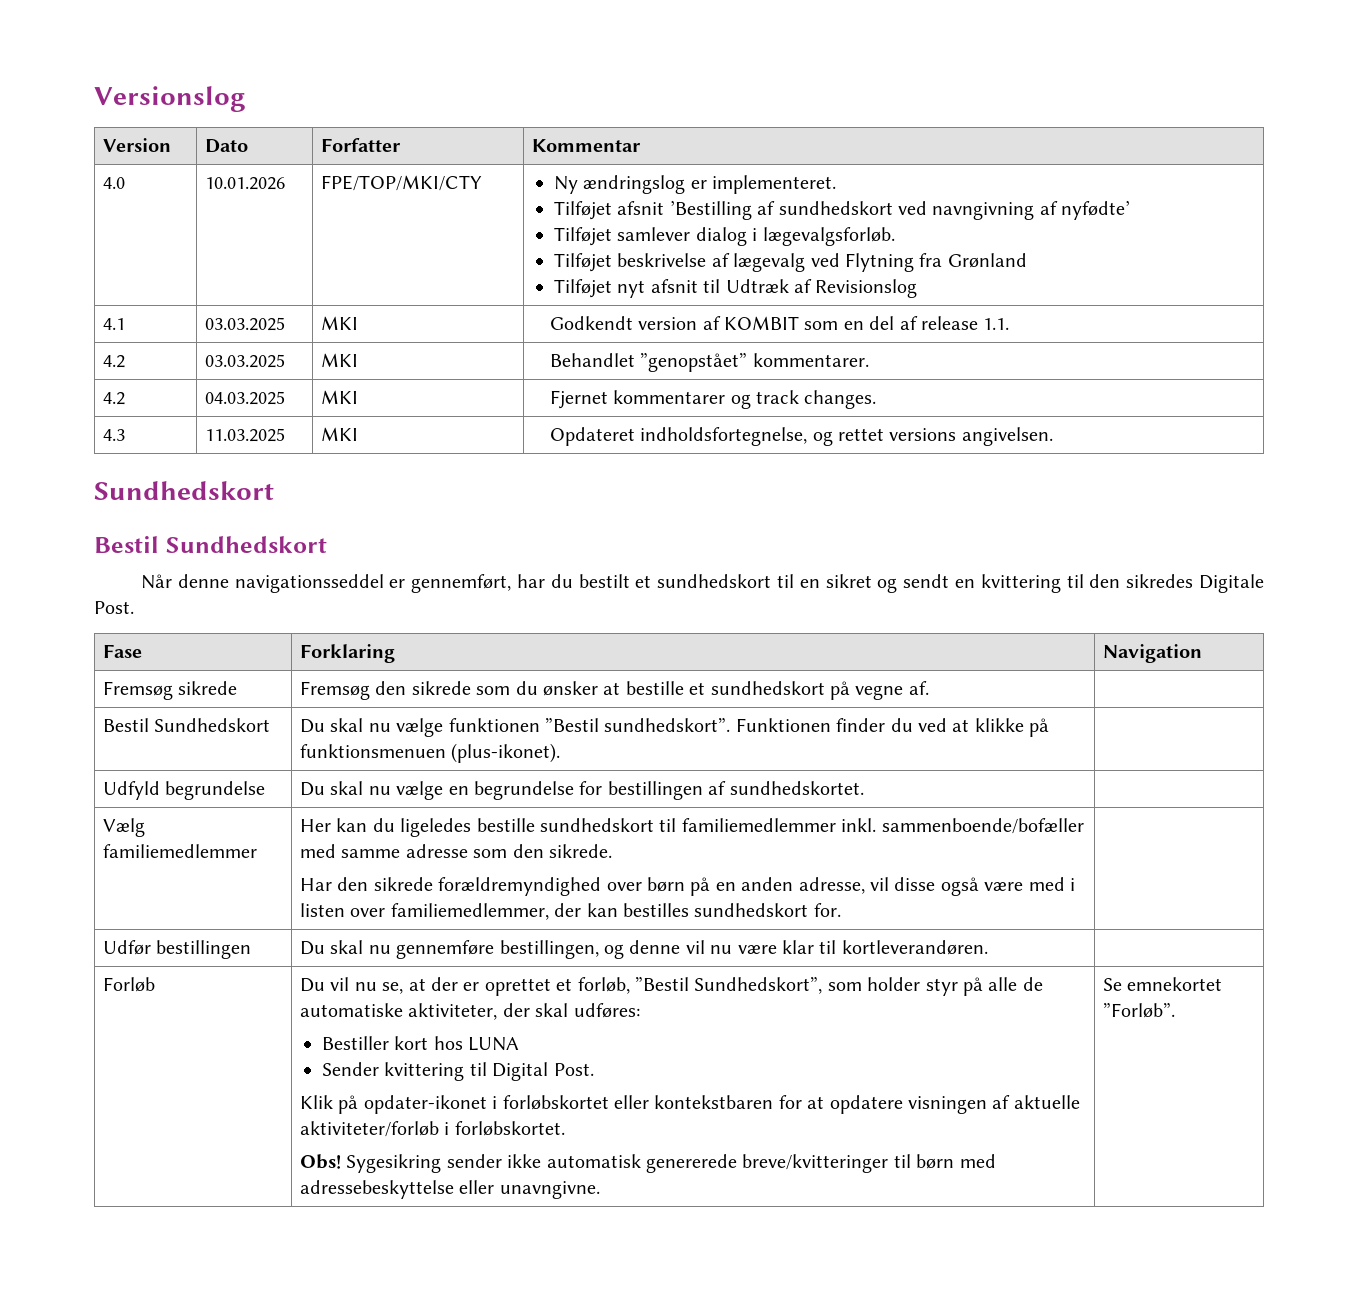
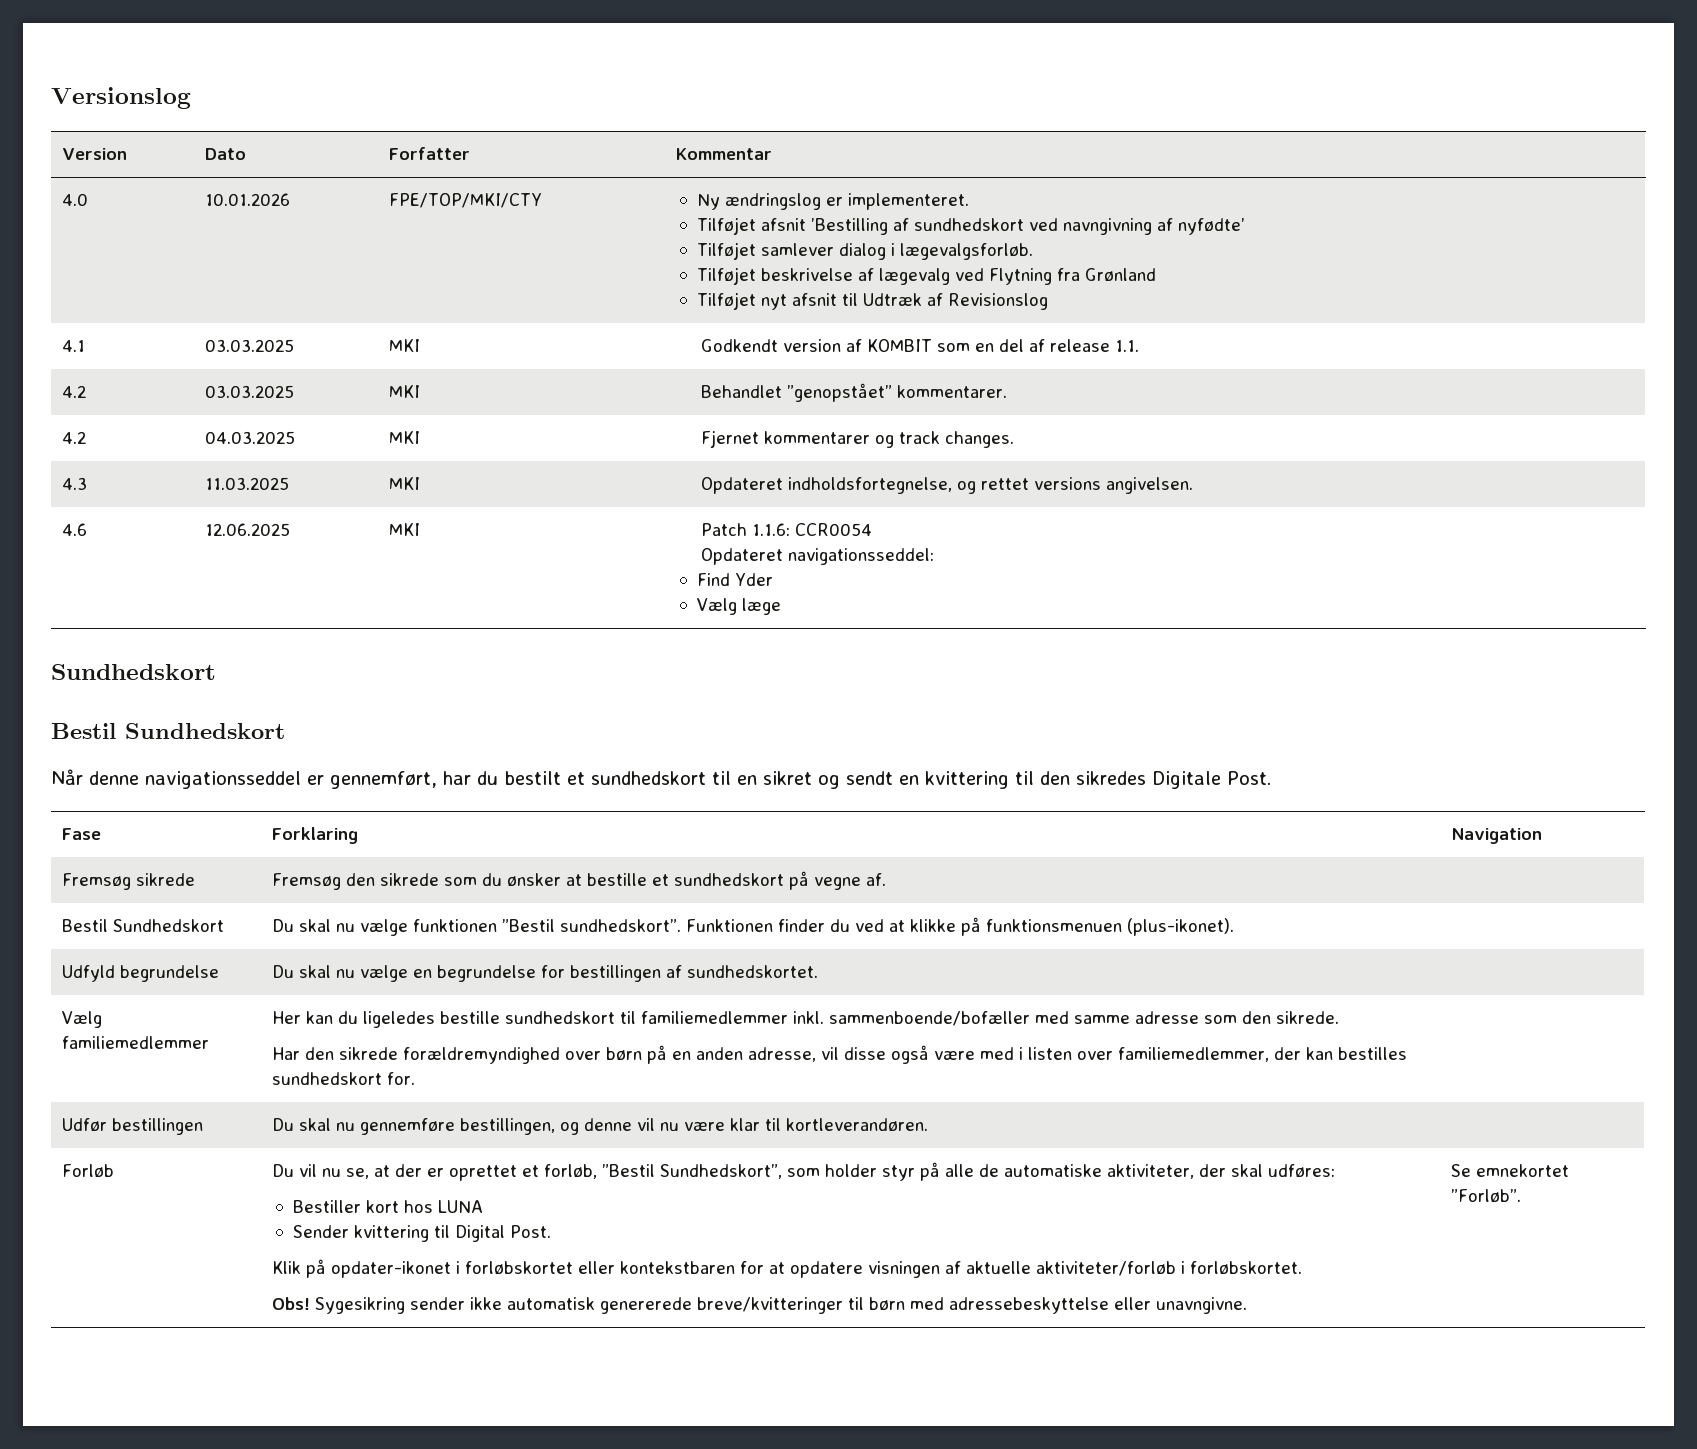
+ 4.6 | 12.06.2025 | MKI | Patch 1.1.6: CCR0054
+ Opdateret navigationsseddel:
+ Find Yder
+ Vælg læge

